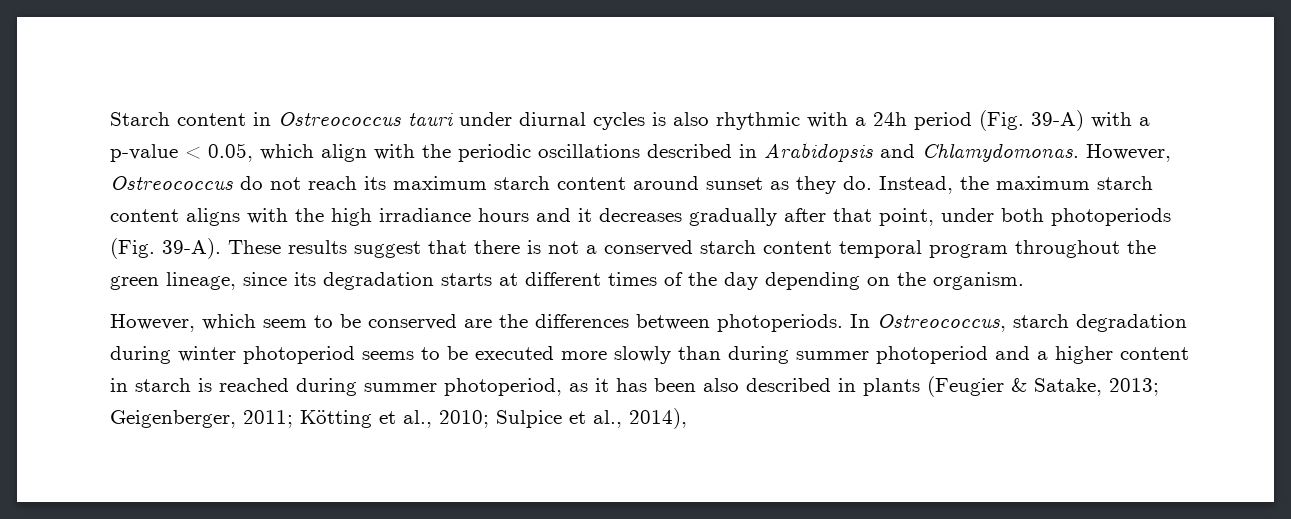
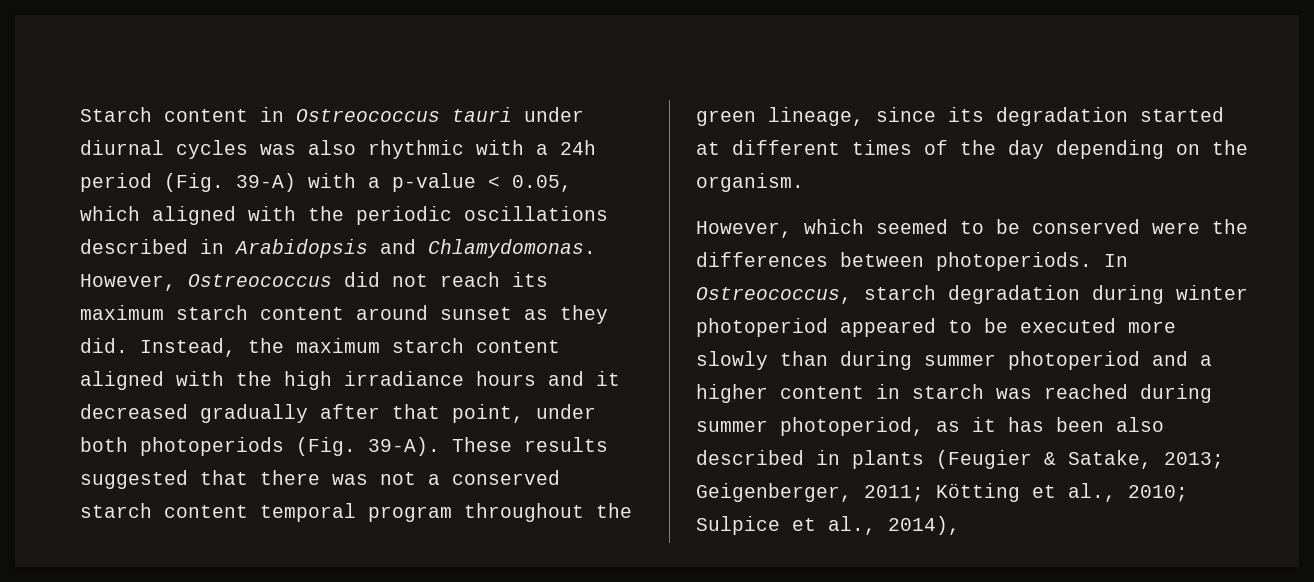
- Starch content in Ostreococcus tauri under diurnal cycles is also rhythmic with a 24h period (Fig. 39-A) with a p-value < 0.05, which align with the periodic oscillations described in Arabidopsis and Chlamydomonas.
+ Starch content in Ostreococcus tauri under diurnal cycles was also rhythmic with a 24h period (Fig. 39-A) with a p-value < 0.05, which aligned with the periodic oscillations described in Arabidopsis and Chlamydomonas.
- However, Ostreococcus do not reach its maximum starch content around sunset as they do.
+ However, Ostreococcus did not reach its maximum starch content around sunset as they did.
- Instead, the maximum starch content aligns with the high irradiance hours and it decreases gradually after that point, under both photoperiods (Fig. 39-A).
+ Instead, the maximum starch content aligned with the high irradiance hours and it decreased gradually after that point, under both photoperiods (Fig. 39-A).
- These results suggest that there is not a conserved starch content temporal program throughout the green lineage, since its degradation starts at different times of the day depending on the organism.
+ These results suggested that there was not a conserved starch content temporal program throughout the green lineage, since its degradation started at different times of the day depending on the organism.
- However, which seem to be conserved are the differences between photoperiods.
+ However, which seemed to be conserved were the differences between photoperiods.
- In Ostreococcus, starch degradation during winter photoperiod seems to be executed more slowly than during summer photoperiod and a higher content in starch is reached during summer photoperiod, as it has been also described in plants (Feugier & Satake, 2013; Geigenberger, 2011; Kötting et al., 2010; Sulpice et al., 2014),
+ In Ostreococcus, starch degradation during winter photoperiod appeared to be executed more slowly than during summer photoperiod and a higher content in starch was reached during summer photoperiod, as it has been also described in plants (Feugier & Satake, 2013; Geigenberger, 2011; Kötting et al., 2010; Sulpice et al., 2014),

